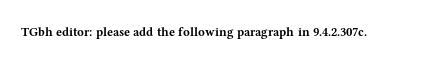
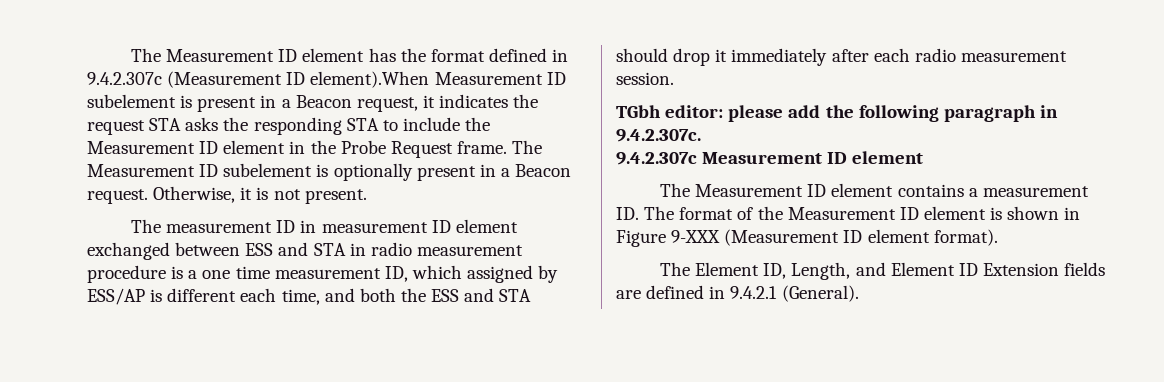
+ The Measurement ID element has the format defined in 9.4.2.307c (Measurement ID element).When Measurement ID subelement is present in a Beacon request, it indicates the request STA asks the responding STA to include the Measurement ID element in the Probe Request frame. The Measurement ID subelement is optionally present in a Beacon request. Otherwise, it is not present.
+ The measurement ID in measurement ID element exchanged between ESS and STA in radio measurement procedure is a one time measurement ID, which assigned by ESS/AP is different each time, and both the ESS and STA should drop it immediately after each radio measurement session.
+ 9.4.2.307c Measurement ID element
+ The Measurement ID element contains a measurement ID. The format of the Measurement ID element is shown in Figure 9-XXX (Measurement ID element format).
+ The Element ID, Length, and Element ID Extension fields are defined in 9.4.2.1 (General).

